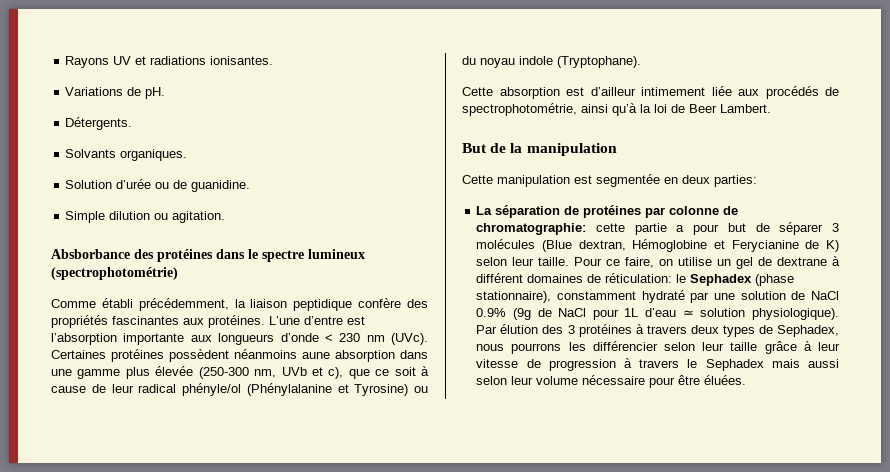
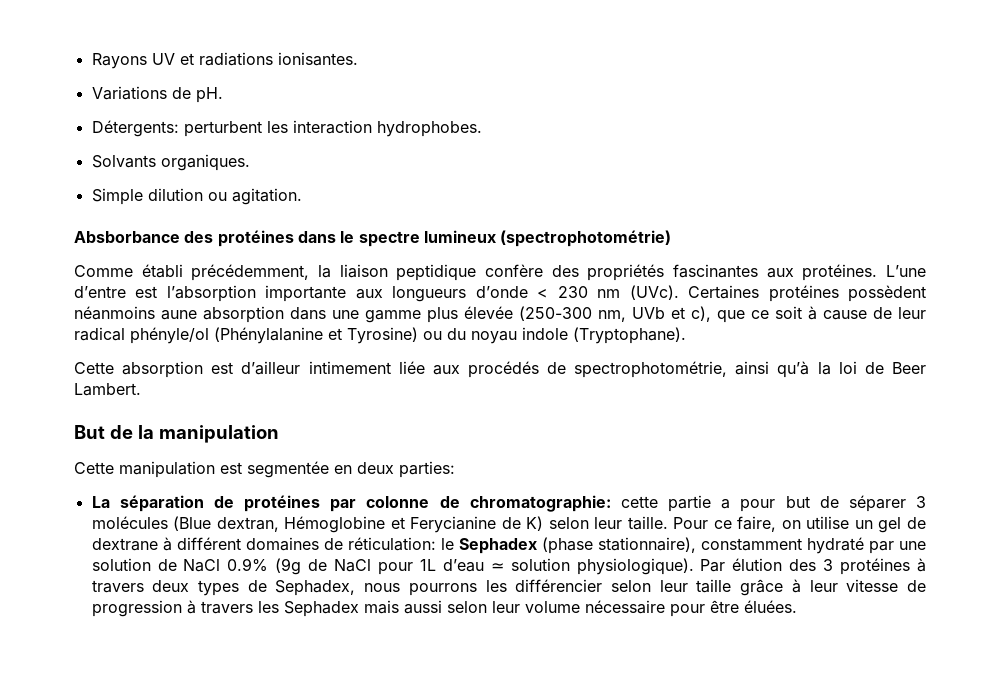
- Détergents.
+ Détergents: perturbent les interaction hydrophobes.
  Solvants organiques.
- Solution d’urée ou de guanidine.
- Par élution des 3 protéines à travers deux types de Sephadex, nous pourrons les différencier selon leur taille grâce à leur vitesse de progression à travers le Sephadex mais aussi selon leur volume nécessaire pour être éluées.
+ Par élution des 3 protéines à travers deux types de Sephadex, nous pourrons les différencier selon leur taille grâce à leur vitesse de progression à travers les Sephadex mais aussi selon leur volume nécessaire pour être éluées.

